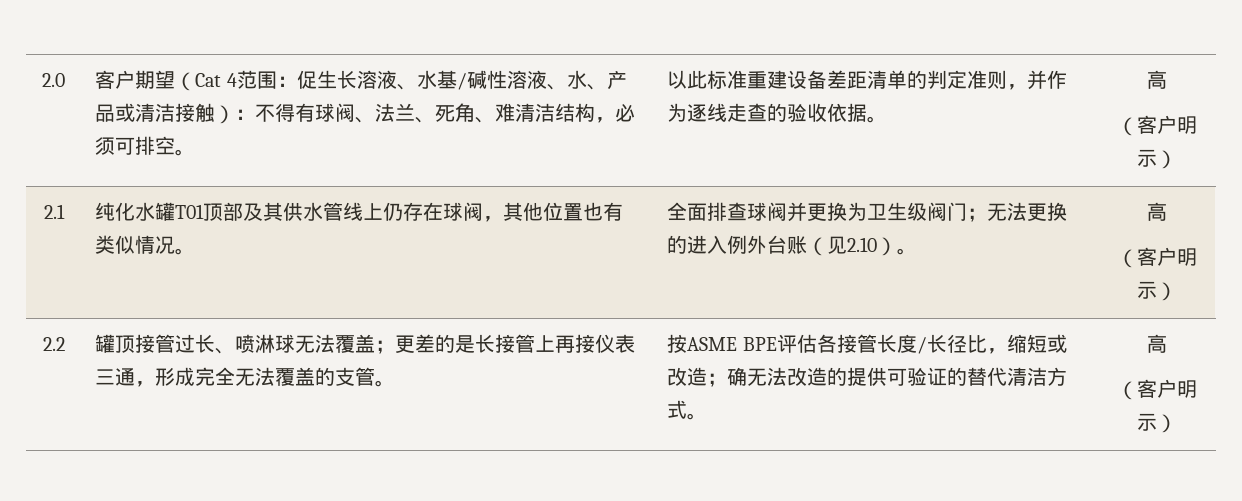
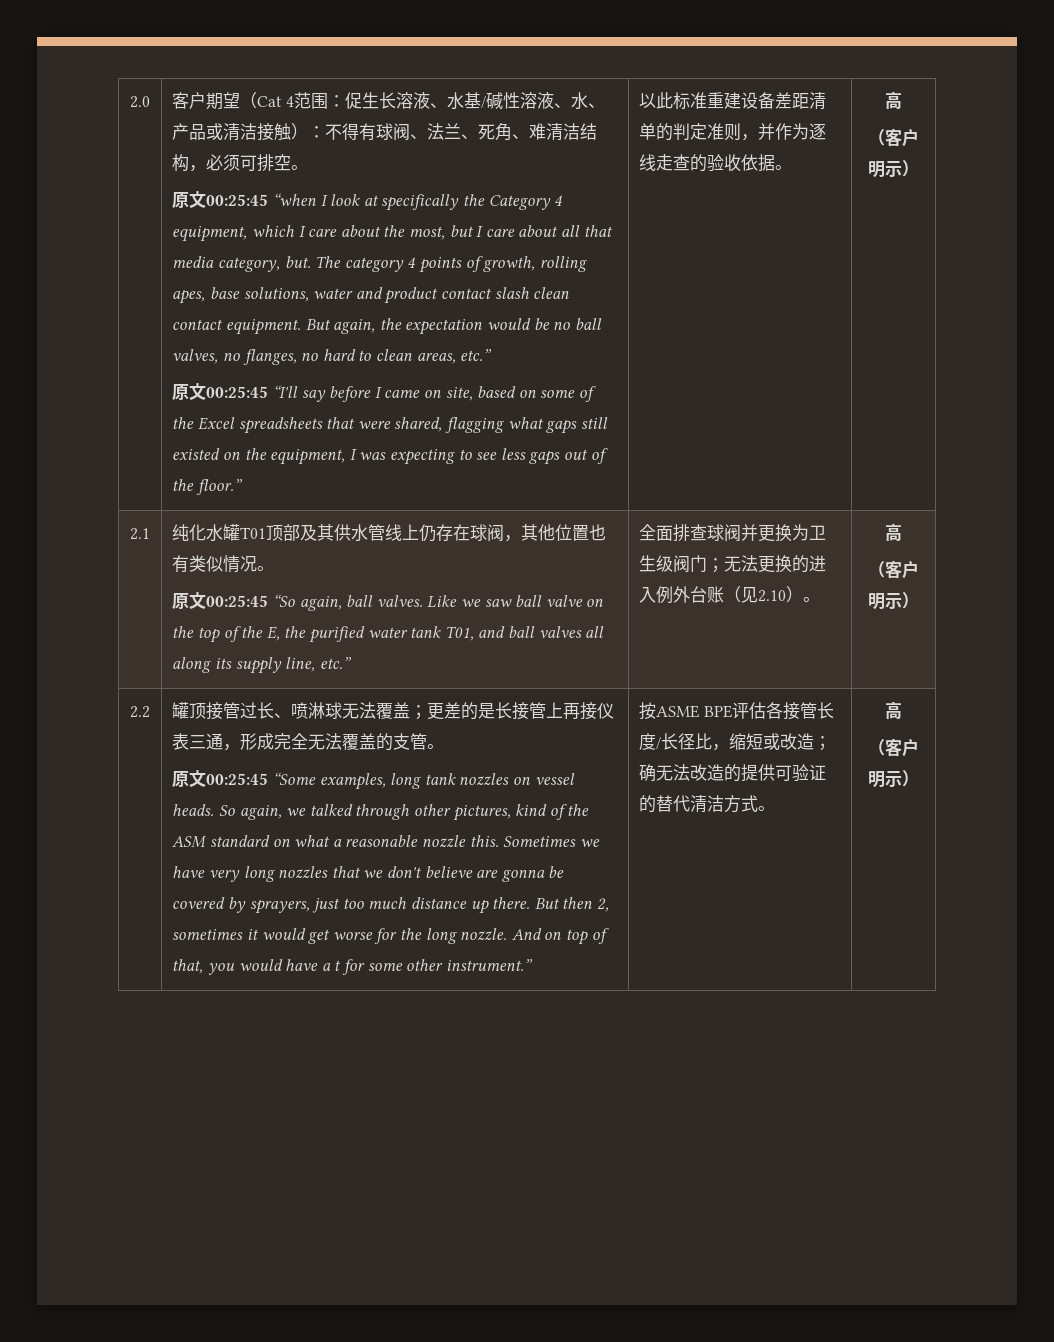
+ 原文00:25:45 “when I look at specifically the Category 4 equipment, which I care about the most, but I care about all that media category, but. The category 4 points of growth, rolling apes, base solutions, water and product contact slash clean contact equipment. But again, the expectation would be no ball valves, no flanges, no hard to clean areas, etc.”
+ 原文00:25:45 “I'll say before I came on site, based on some of the Excel spreadsheets that were shared, flagging what gaps still existed on the equipment, I was expecting to see less gaps out of the floor.”
+ 原文00:25:45 “So again, ball valves. Like we saw ball valve on the top of the E, the purified water tank T01, and ball valves all along its supply line, etc.”
+ 原文00:25:45 “Some examples, long tank nozzles on vessel heads. So again, we talked through other pictures, kind of the ASM standard on what a reasonable nozzle this. Sometimes we have very long nozzles that we don't believe are gonna be covered by sprayers, just too much distance up there. But then 2, sometimes it would get worse for the long nozzle. And on top of that, you would have a t for some other instrument.”

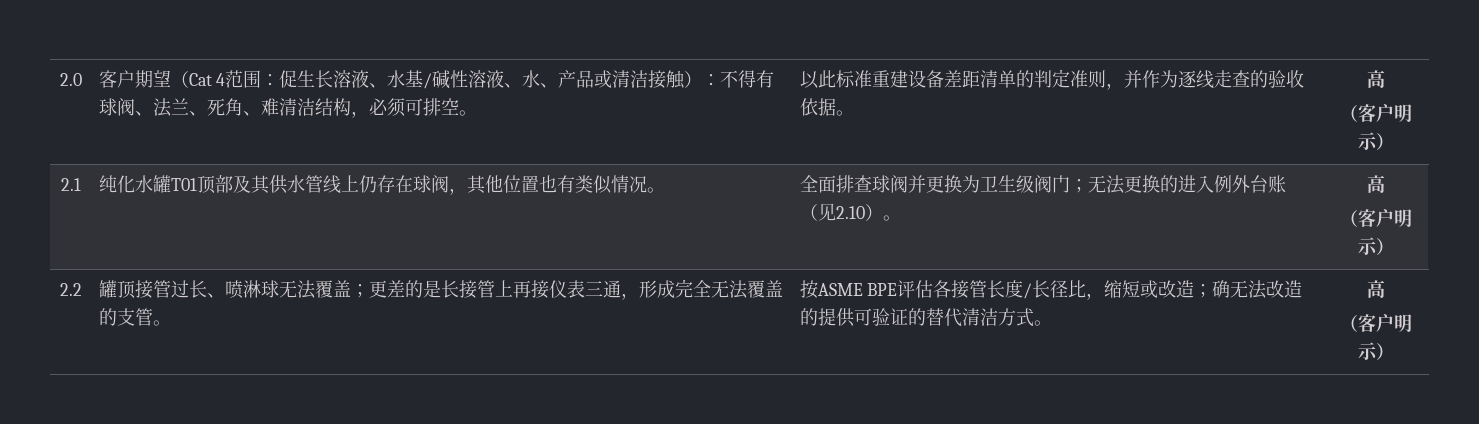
- 原文00:25:45 “when I look at specifically the Category 4 equipment, which I care about the most, but I care about all that media category, but. The category 4 points of growth, rolling apes, base solutions, water and product contact slash clean contact equipment. But again, the expectation would be no ball valves, no flanges, no hard to clean areas, etc.”
- 原文00:25:45 “I'll say before I came on site, based on some of the Excel spreadsheets that were shared, flagging what gaps still existed on the equipment, I was expecting to see less gaps out of the floor.”
- 原文00:25:45 “So again, ball valves. Like we saw ball valve on the top of the E, the purified water tank T01, and ball valves all along its supply line, etc.”
- 原文00:25:45 “Some examples, long tank nozzles on vessel heads. So again, we talked through other pictures, kind of the ASM standard on what a reasonable nozzle this. Sometimes we have very long nozzles that we don't believe are gonna be covered by sprayers, just too much distance up there. But then 2, sometimes it would get worse for the long nozzle. And on top of that, you would have a t for some other instrument.”

